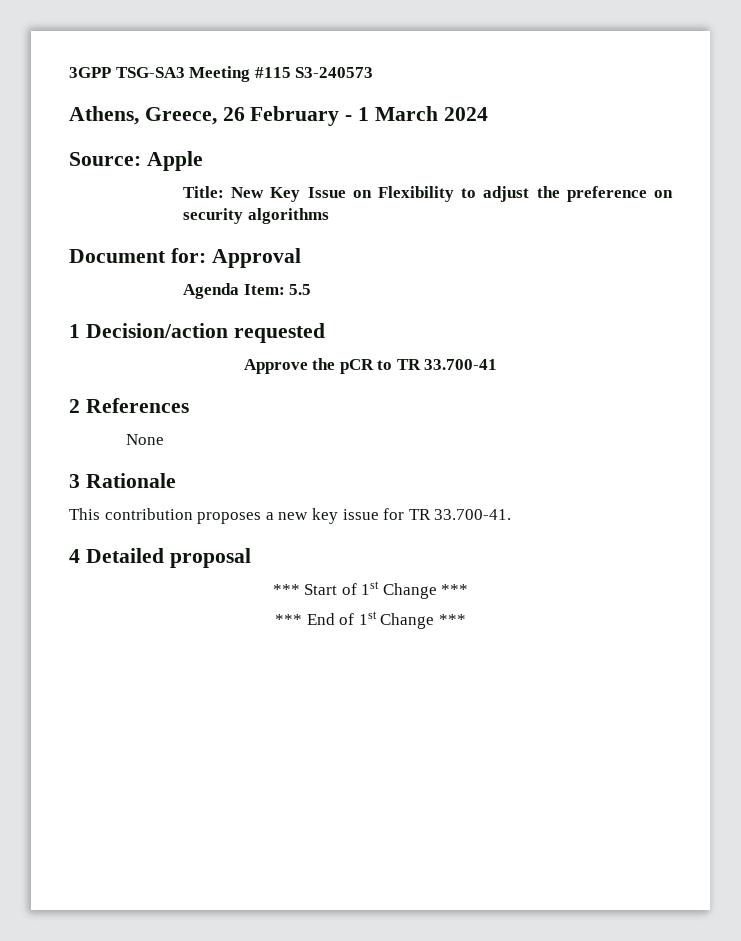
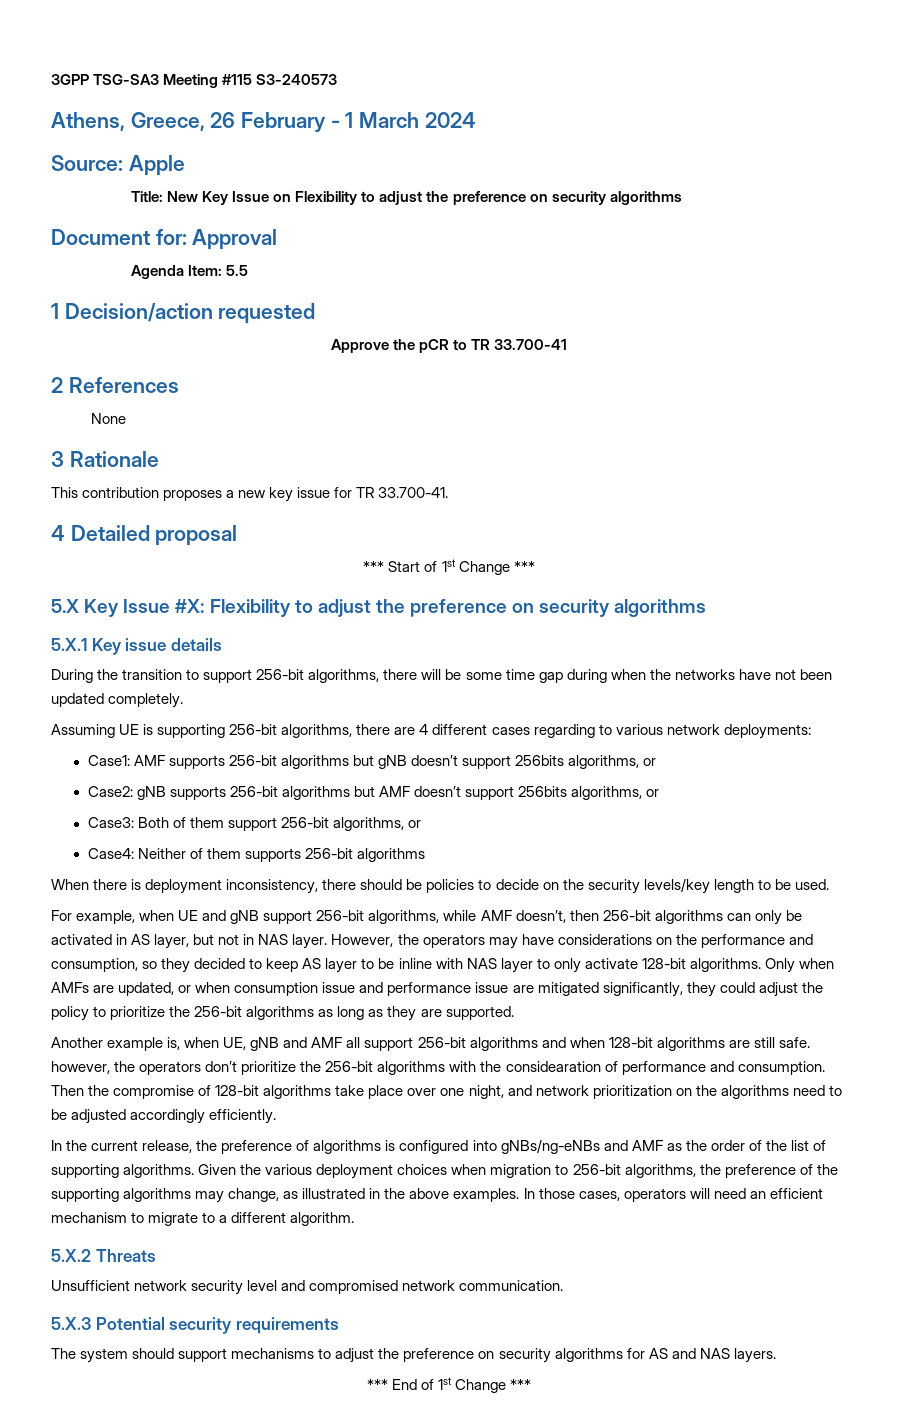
+ 5.X Key Issue #X: Flexibility to adjust the preference on security algorithms
+ 5.X.1 Key issue details
+ During the transition to support 256-bit algorithms, there will be some time gap during when the networks have not been updated completely.
+ Assuming UE is supporting 256-bit algorithms, there are 4 different cases regarding to various network deployments:
+ Case1: AMF supports 256-bit algorithms but gNB doesn’t support 256bits algorithms, or
+ Case2: gNB supports 256-bit algorithms but AMF doesn’t support 256bits algorithms, or
+ Case3: Both of them support 256-bit algorithms, or
+ Case4: Neither of them supports 256-bit algorithms
+ When there is deployment inconsistency, there should be policies to decide on the security levels/key length to be used.
+ For example, when UE and gNB support 256-bit algorithms, while AMF doesn’t, then 256-bit algorithms can only be activated in AS layer, but not in NAS layer. However, the operators may have considerations on the performance and consumption, so they decided to keep AS layer to be inline with NAS layer to only activate 128-bit algorithms. Only when AMFs are updated, or when consumption issue and performance issue are mitigated significantly, they could adjust the policy to prioritize the 256-bit algorithms as long as they are supported.
+ Another example is, when UE, gNB and AMF all support 256-bit algorithms and when 128-bit algorithms are still safe. however, the operators don’t prioritize the 256-bit algorithms with the considearation of performance and consumption. Then the compromise of 128-bit algorithms take place over one night, and network prioritization on the algorithms need to be adjusted accordingly efficiently.
+ In the current release, the preference of algorithms is configured into gNBs/ng-eNBs and AMF as the order of the list of supporting algorithms. Given the various deployment choices when migration to 256-bit algorithms, the preference of the supporting algorithms may change, as illustrated in the above examples. In those cases, operators will need an efficient mechanism to migrate to a different algorithm.
+ 5.X.2 Threats
+ Unsufficient network security level and compromised network communication.
+ 5.X.3 Potential security requirements
+ The system should support mechanisms to adjust the preference on security algorithms for AS and NAS layers.

